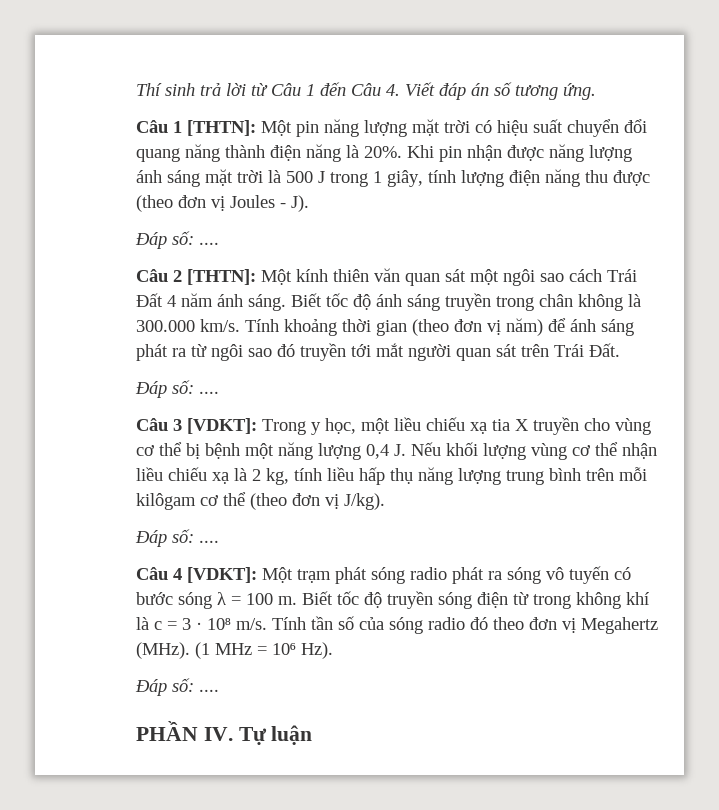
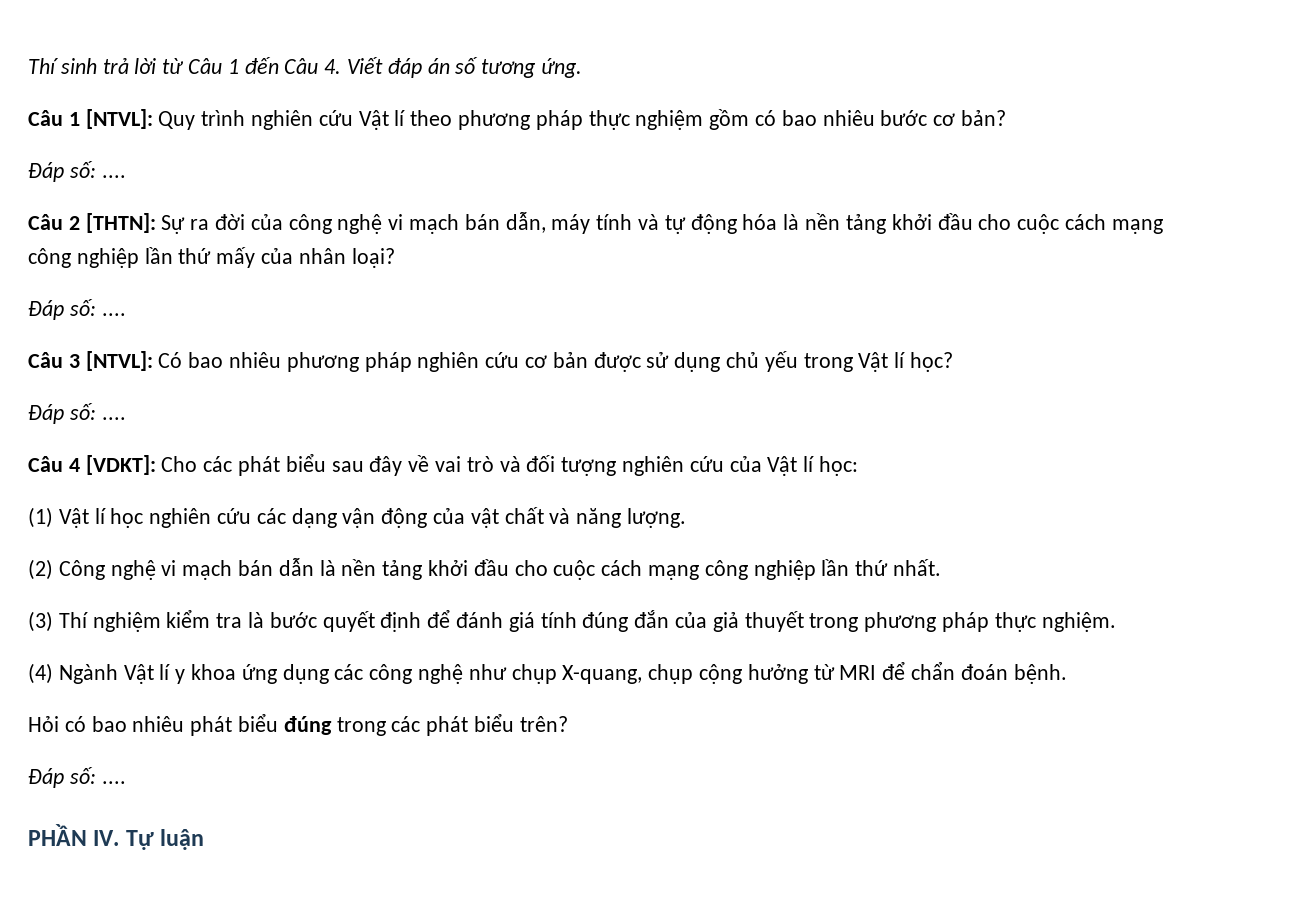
- Câu 1 [THTN]: Một pin năng lượng mặt trời có hiệu suất chuyển đổi quang năng thành điện năng là 20%. Khi pin nhận được năng lượng ánh sáng mặt trời là 500 J trong 1 giây, tính lượng điện năng thu được (theo đơn vị Joules - J).
+ Câu 1 [NTVL]: Quy trình nghiên cứu Vật lí theo phương pháp thực nghiệm gồm có bao nhiêu bước cơ bản?
- Câu 2 [THTN]: Một kính thiên văn quan sát một ngôi sao cách Trái Đất 4 năm ánh sáng. Biết tốc độ ánh sáng truyền trong chân không là 300.000 km/s. Tính khoảng thời gian (theo đơn vị năm) để ánh sáng phát ra từ ngôi sao đó truyền tới mắt người quan sát trên Trái Đất.
+ Câu 2 [THTN]: Sự ra đời của công nghệ vi mạch bán dẫn, máy tính và tự động hóa là nền tảng khởi đầu cho cuộc cách mạng công nghiệp lần thứ mấy của nhân loại?
- Câu 3 [VDKT]: Trong y học, một liều chiếu xạ tia X truyền cho vùng cơ thể bị bệnh một năng lượng 0,4 J. Nếu khối lượng vùng cơ thể nhận liều chiếu xạ là 2 kg, tính liều hấp thụ năng lượng trung bình trên mỗi kilôgam cơ thể (theo đơn vị J/kg).
+ Câu 3 [NTVL]: Có bao nhiêu phương pháp nghiên cứu cơ bản được sử dụng chủ yếu trong Vật lí học?
- Câu 4 [VDKT]: Một trạm phát sóng radio phát ra sóng vô tuyến có bước sóng λ = 100 m. Biết tốc độ truyền sóng điện từ trong không khí là c = 3 · 10⁸ m/s. Tính tần số của sóng radio đó theo đơn vị Megahertz (MHz). (1 MHz = 10⁶ Hz).
+ Câu 4 [VDKT]: Cho các phát biểu sau đây về vai trò và đối tượng nghiên cứu của Vật lí học:
+ (1) Vật lí học nghiên cứu các dạng vận động của vật chất và năng lượng.
+ (2) Công nghệ vi mạch bán dẫn là nền tảng khởi đầu cho cuộc cách mạng công nghiệp lần thứ nhất.
+ (3) Thí nghiệm kiểm tra là bước quyết định để đánh giá tính đúng đắn của giả thuyết trong phương pháp thực nghiệm.
+ (4) Ngành Vật lí y khoa ứng dụng các công nghệ như chụp X-quang, chụp cộng hưởng từ MRI để chẩn đoán bệnh.
+ Hỏi có bao nhiêu phát biểu đúng trong các phát biểu trên?

